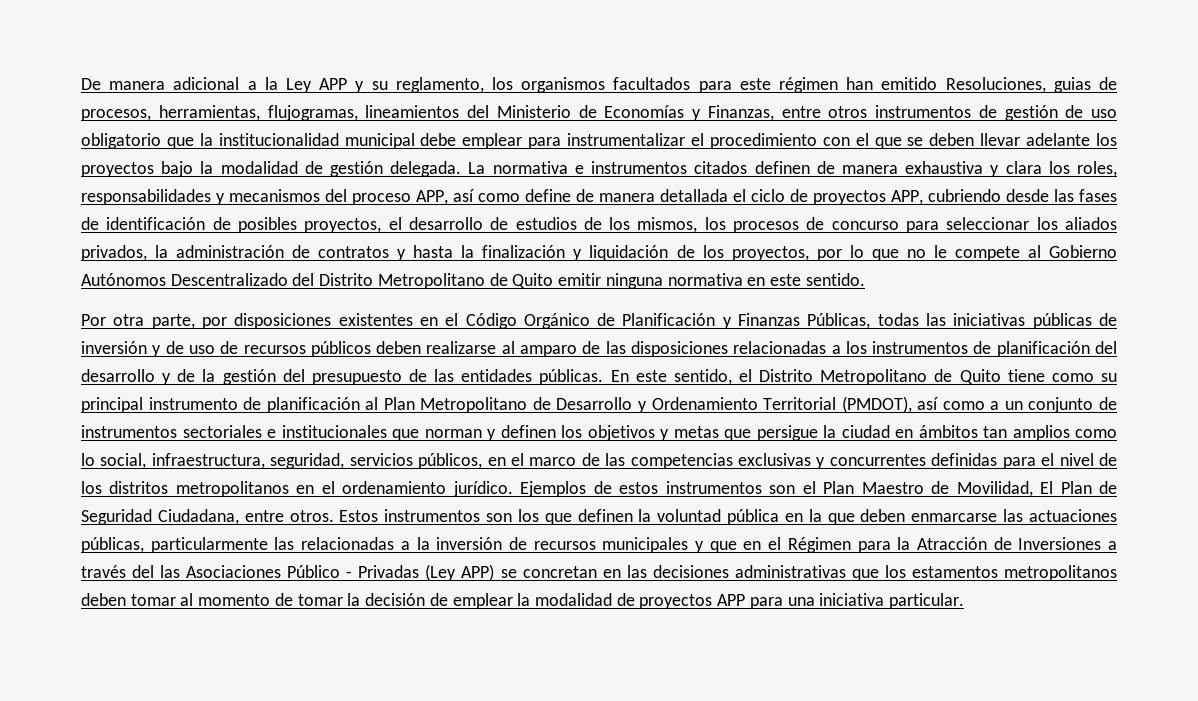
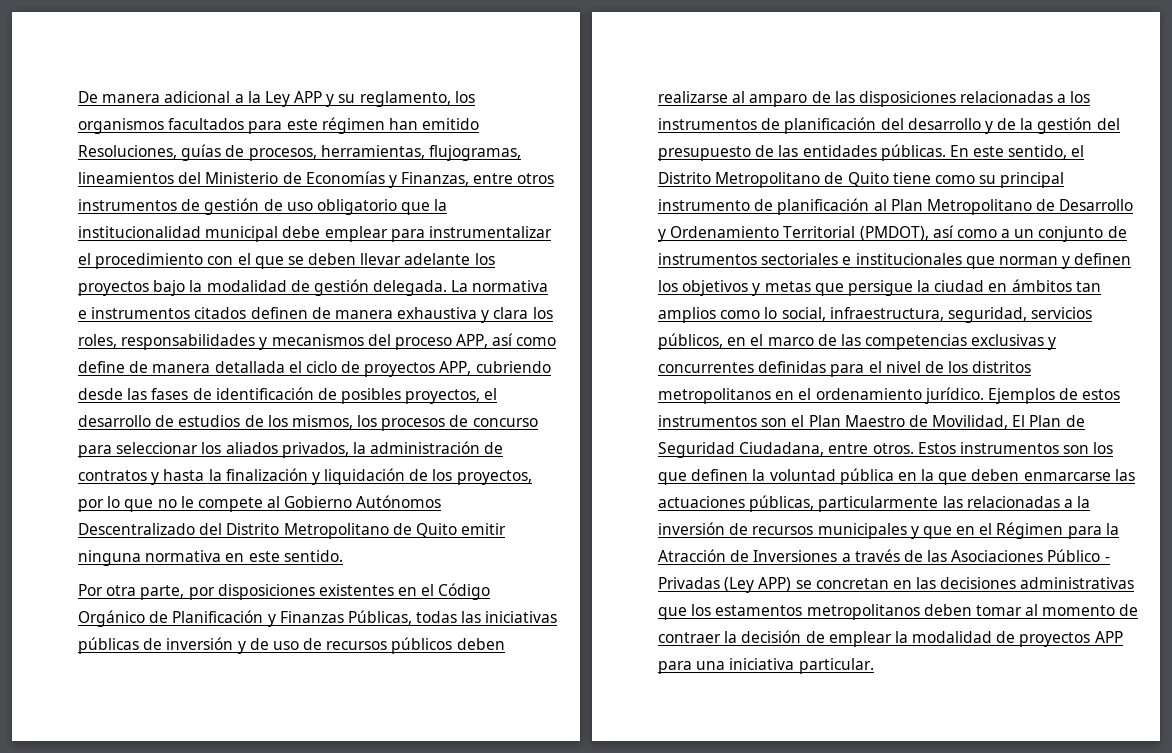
- De manera adicional a la Ley APP y su reglamento, los organismos facultados para este régimen han emitido Resoluciones, guias de procesos, herramientas, flujogramas, lineamientos del Ministerio de Economías y Finanzas, entre otros instrumentos de gestión de uso obligatorio que la institucionalidad municipal debe emplear para instrumentalizar el procedimiento con el que se deben llevar adelante los proyectos bajo la modalidad de gestión delegada.
+ De manera adicional a la Ley APP y su reglamento, los organismos facultados para este régimen han emitido Resoluciones, guías de procesos, herramientas, flujogramas, lineamientos del Ministerio de Economías y Finanzas, entre otros instrumentos de gestión de uso obligatorio que la institucionalidad municipal debe emplear para instrumentalizar el procedimiento con el que se deben llevar adelante los proyectos bajo la modalidad de gestión delegada.
- Estos instrumentos son los que definen la voluntad pública en la que deben enmarcarse las actuaciones públicas, particularmente las relacionadas a la inversión de recursos municipales y que en el Régimen para la Atracción de Inversiones a través del las Asociaciones Público - Privadas (Ley APP) se concretan en las decisiones administrativas que los estamentos metropolitanos deben tomar al momento de tomar la decisión de emplear la modalidad de proyectos APP para una iniciativa particular.
+ Estos instrumentos son los que definen la voluntad pública en la que deben enmarcarse las actuaciones públicas, particularmente las relacionadas a la inversión de recursos municipales y que en el Régimen para la Atracción de Inversiones a través de las Asociaciones Público - Privadas (Ley APP) se concretan en las decisiones administrativas que los estamentos metropolitanos deben tomar al momento de contraer la decisión de emplear la modalidad de proyectos APP para una iniciativa particular.

